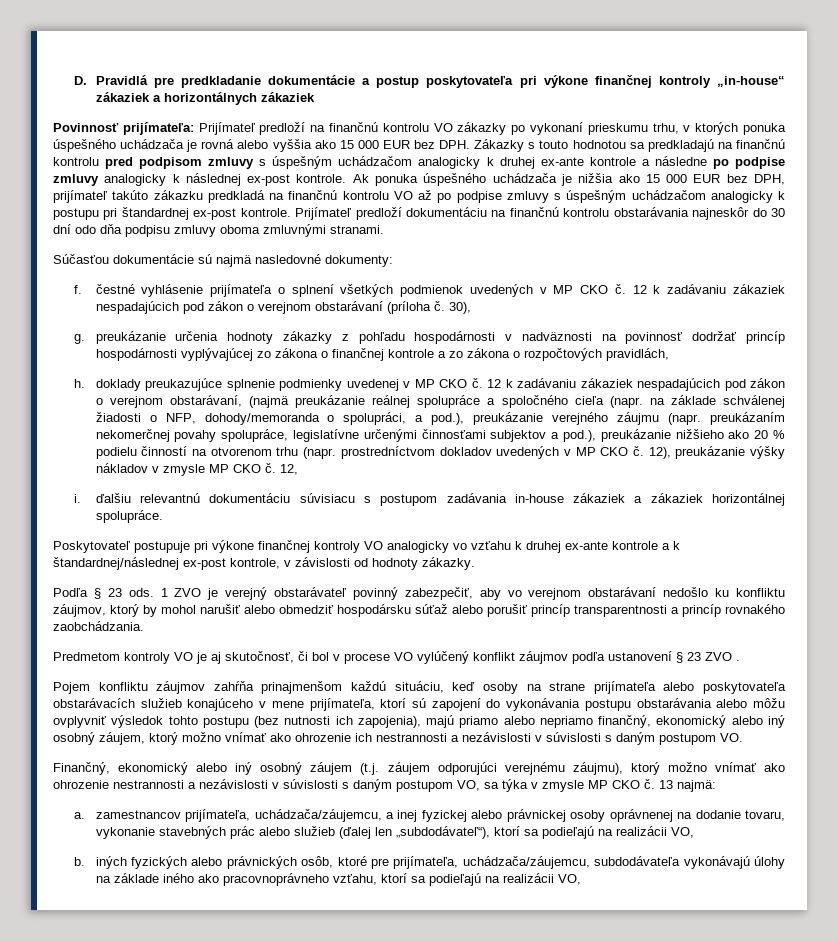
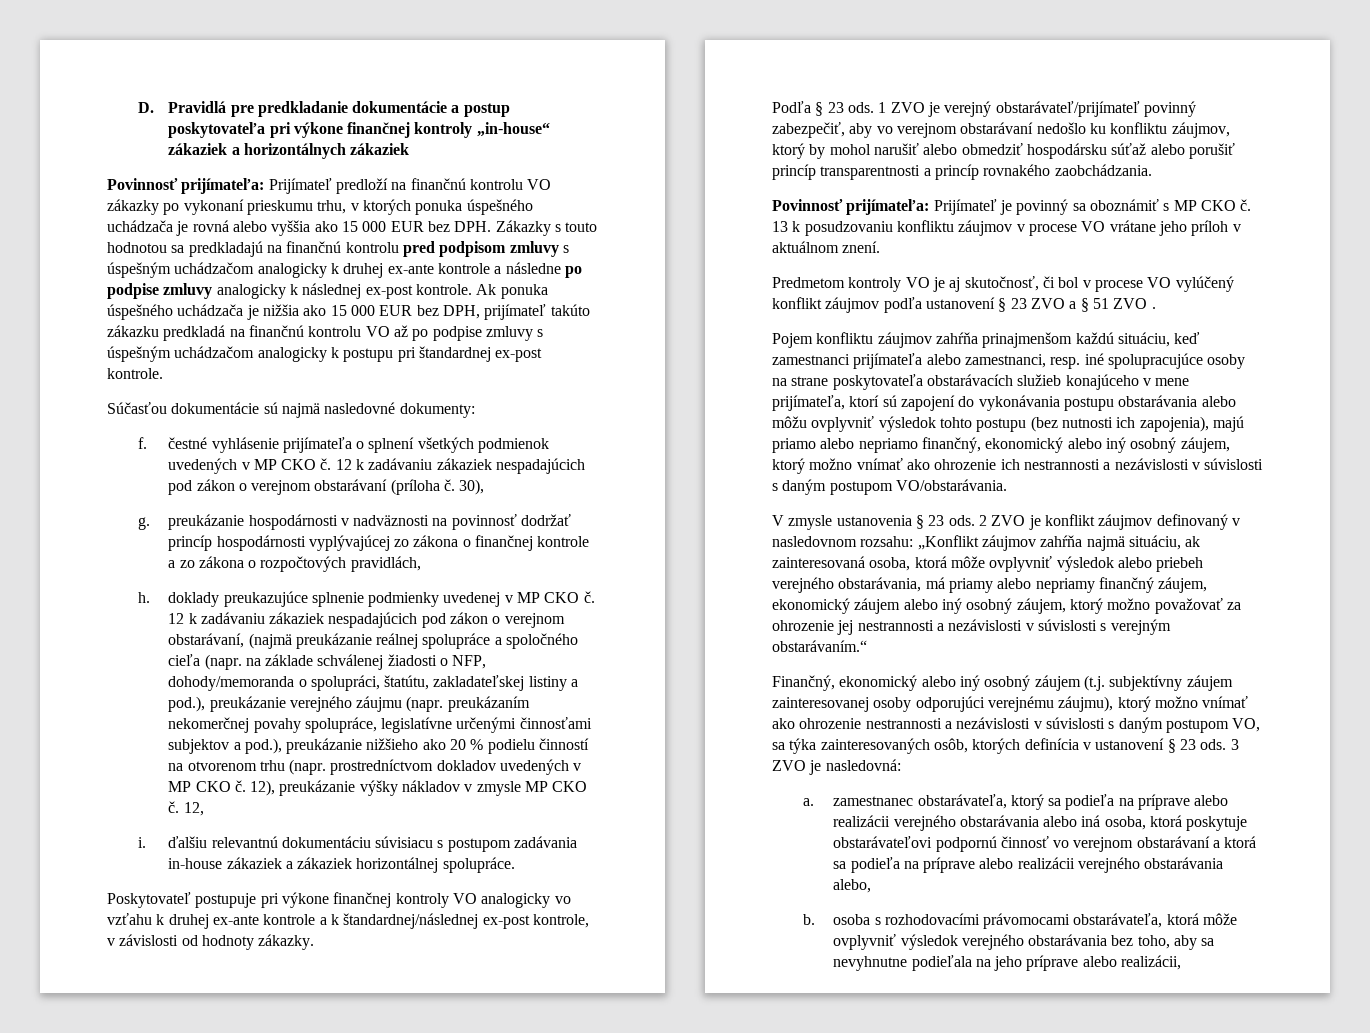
- Prijímateľ predloží dokumentáciu na finančnú kontrolu obstarávania najneskôr do 30 dní odo dňa podpisu zmluvy oboma zmluvnými stranami.
- g. preukázanie určenia hodnoty zákazky z pohľadu hospodárnosti v nadväznosti na povinnosť dodržať princíp hospodárnosti vyplývajúcej zo zákona o finančnej kontrole a zo zákona o rozpočtových pravidlách,
+ g. preukázanie hospodárnosti v nadväznosti na povinnosť dodržať princíp hospodárnosti vyplývajúcej zo zákona o finančnej kontrole a zo zákona o rozpočtových pravidlách,
- 12 k zadávaniu zákaziek nespadajúcich pod zákon o verejnom obstarávaní, (najmä preukázanie reálnej spolupráce a spoločného cieľa (napr. na základe schválenej žiadosti o NFP, dohody/memoranda o spolupráci, a pod.), preukázanie verejného záujmu (napr. preukázaním nekomerčnej povahy spolupráce, legislatívne určenými činnosťami subjektov a pod.), preukázanie nižšieho ako 20 % podielu činností na otvorenom trhu (napr. prostredníctvom dokladov uvedených v MP CKO č.
+ 12 k zadávaniu zákaziek nespadajúcich pod zákon o verejnom obstarávaní, (najmä preukázanie reálnej spolupráce a spoločného cieľa (napr. na základe schválenej žiadosti o NFP, dohody/memoranda o spolupráci, štatútu, zakladateľskej listiny a pod.), preukázanie verejného záujmu (napr. preukázaním nekomerčnej povahy spolupráce, legislatívne určenými činnosťami subjektov a pod.), preukázanie nižšieho ako 20 % podielu činností na otvorenom trhu (napr. prostredníctvom dokladov uvedených v MP CKO č.
- 1 ZVO je verejný obstarávateľ povinný zabezpečiť, aby vo verejnom obstarávaní nedošlo ku konfliktu záujmov, ktorý by mohol narušiť alebo obmedziť hospodársku súťaž alebo porušiť princíp transparentnosti a princíp rovnakého zaobchádzania.
+ 1 ZVO je verejný obstarávateľ/prijímateľ povinný zabezpečiť, aby vo verejnom obstarávaní nedošlo ku konfliktu záujmov, ktorý by mohol narušiť alebo obmedziť hospodársku súťaž alebo porušiť princíp transparentnosti a princíp rovnakého zaobchádzania.
+ Povinnosť prijímateľa: Prijímateľ je povinný sa oboznámiť s MP CKO č. 13 k posudzovaniu konfliktu záujmov v procese VO vrátane jeho príloh v aktuálnom znení.
- Predmetom kontroly VO je aj skutočnosť, či bol v procese VO vylúčený konflikt záujmov podľa ustanovení § 23 ZVO .
+ Predmetom kontroly VO je aj skutočnosť, či bol v procese VO vylúčený konflikt záujmov podľa ustanovení § 23 ZVO a § 51 ZVO .
- Pojem konfliktu záujmov zahŕňa prinajmenšom každú situáciu, keď osoby na strane prijímateľa alebo poskytovateľa obstarávacích služieb konajúceho v mene prijímateľa, ktorí sú zapojení do vykonávania postupu obstarávania alebo môžu ovplyvniť výsledok tohto postupu (bez nutnosti ich zapojenia), majú priamo alebo nepriamo finančný, ekonomický alebo iný osobný záujem, ktorý možno vnímať ako ohrozenie ich nestrannosti a nezávislosti v súvislosti s daným postupom VO.
+ Pojem konfliktu záujmov zahŕňa prinajmenšom každú situáciu, keď zamestnanci prijímateľa alebo zamestnanci, resp. iné spolupracujúce osoby na strane poskytovateľa obstarávacích služieb konajúceho v mene prijímateľa, ktorí sú zapojení do vykonávania postupu obstarávania alebo môžu ovplyvniť výsledok tohto postupu (bez nutnosti ich zapojenia), majú priamo alebo nepriamo finančný, ekonomický alebo iný osobný záujem, ktorý možno vnímať ako ohrozenie ich nestrannosti a nezávislosti v súvislosti s daným postupom VO/obstarávania.
+ V zmysle ustanovenia § 23 ods. 2 ZVO je konflikt záujmov definovaný v nasledovnom rozsahu: „Konflikt záujmov zahŕňa najmä situáciu, ak zainteresovaná osoba, ktorá môže ovplyvniť výsledok alebo priebeh verejného obstarávania, má priamy alebo nepriamy finančný záujem, ekonomický záujem alebo iný osobný záujem, ktorý možno považovať za ohrozenie jej nestrannosti a nezávislosti v súvislosti s verejným obstarávaním.“
- Finančný, ekonomický alebo iný osobný záujem (t.j. záujem odporujúci verejnému záujmu), ktorý možno vnímať ako ohrozenie nestrannosti a nezávislosti v súvislosti s daným postupom VO, sa týka v zmysle MP CKO č. 13 najmä:
- a. zamestnancov prijímateľa, uchádzača/záujemcu, a inej fyzickej alebo právnickej osoby oprávnenej na dodanie tovaru, vykonanie stavebných prác alebo služieb (ďalej len „subdodávateľ“), ktorí sa podieľajú na realizácii VO,
- b. iných fyzických alebo právnických osôb, ktoré pre prijímateľa, uchádzača/záujemcu, subdodávateľa vykonávajú úlohy na základe iného ako pracovnoprávneho vzťahu, ktorí sa podieľajú na realizácii VO,
+ Finančný, ekonomický alebo iný osobný záujem (t.j. subjektívny záujem zainteresovanej osoby odporujúci verejnému záujmu), ktorý možno vnímať ako ohrozenie nestrannosti a nezávislosti v súvislosti s daným postupom VO, sa týka zainteresovaných osôb, ktorých definícia v ustanovení § 23 ods. 3 ZVO je nasledovná:
+ a. zamestnanec obstarávateľa, ktorý sa podieľa na príprave alebo realizácii verejného obstarávania alebo iná osoba, ktorá poskytuje obstarávateľovi podpornú činnosť vo verejnom obstarávaní a ktorá sa podieľa na príprave alebo realizácii verejného obstarávania alebo,
+ b. osoba s rozhodovacími právomocami obstarávateľa, ktorá môže ovplyvniť výsledok verejného obstarávania bez toho, aby sa nevyhnutne podieľala na jeho príprave alebo realizácii,

